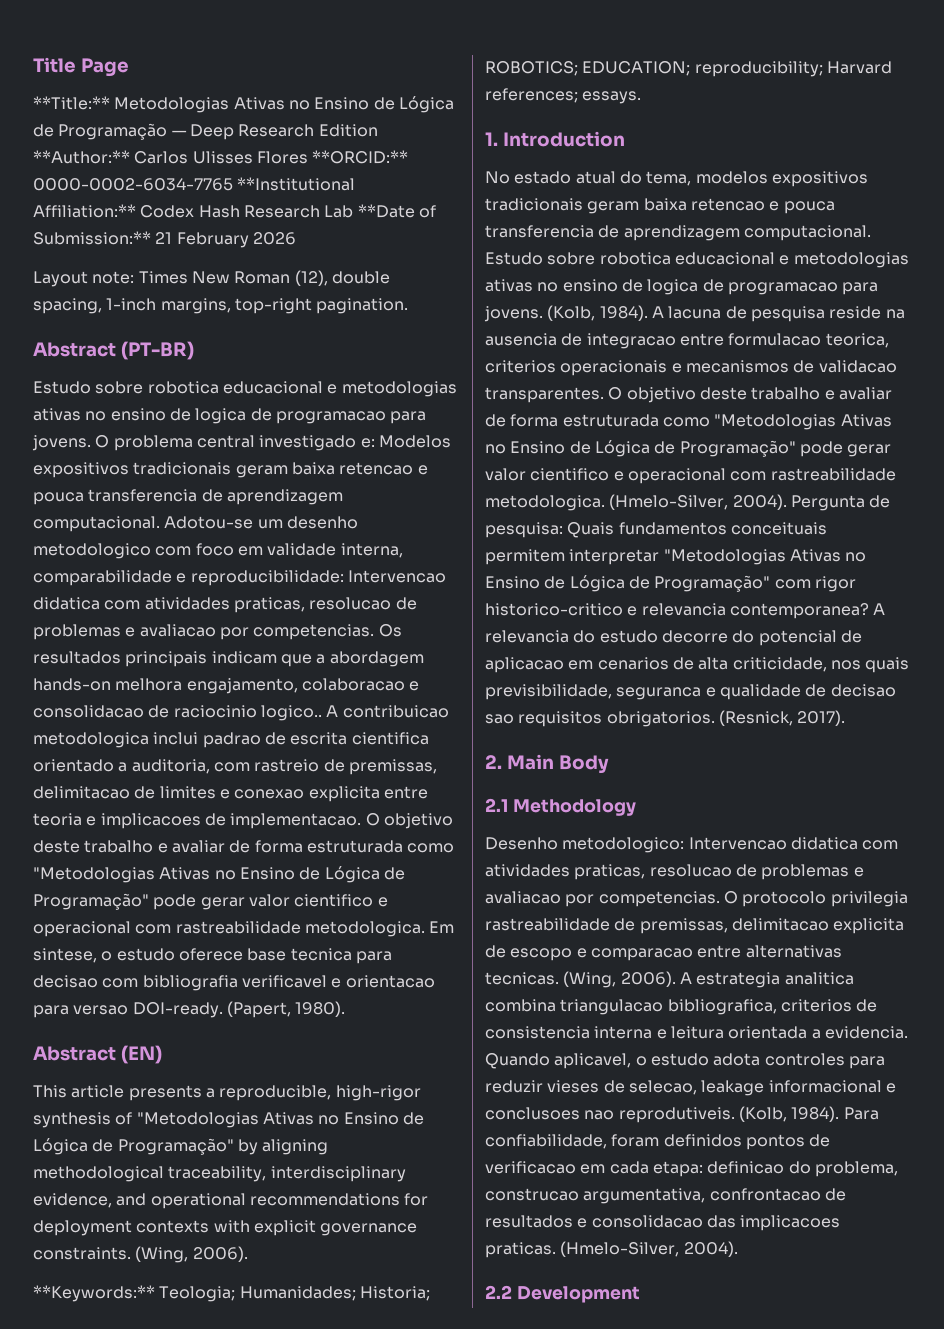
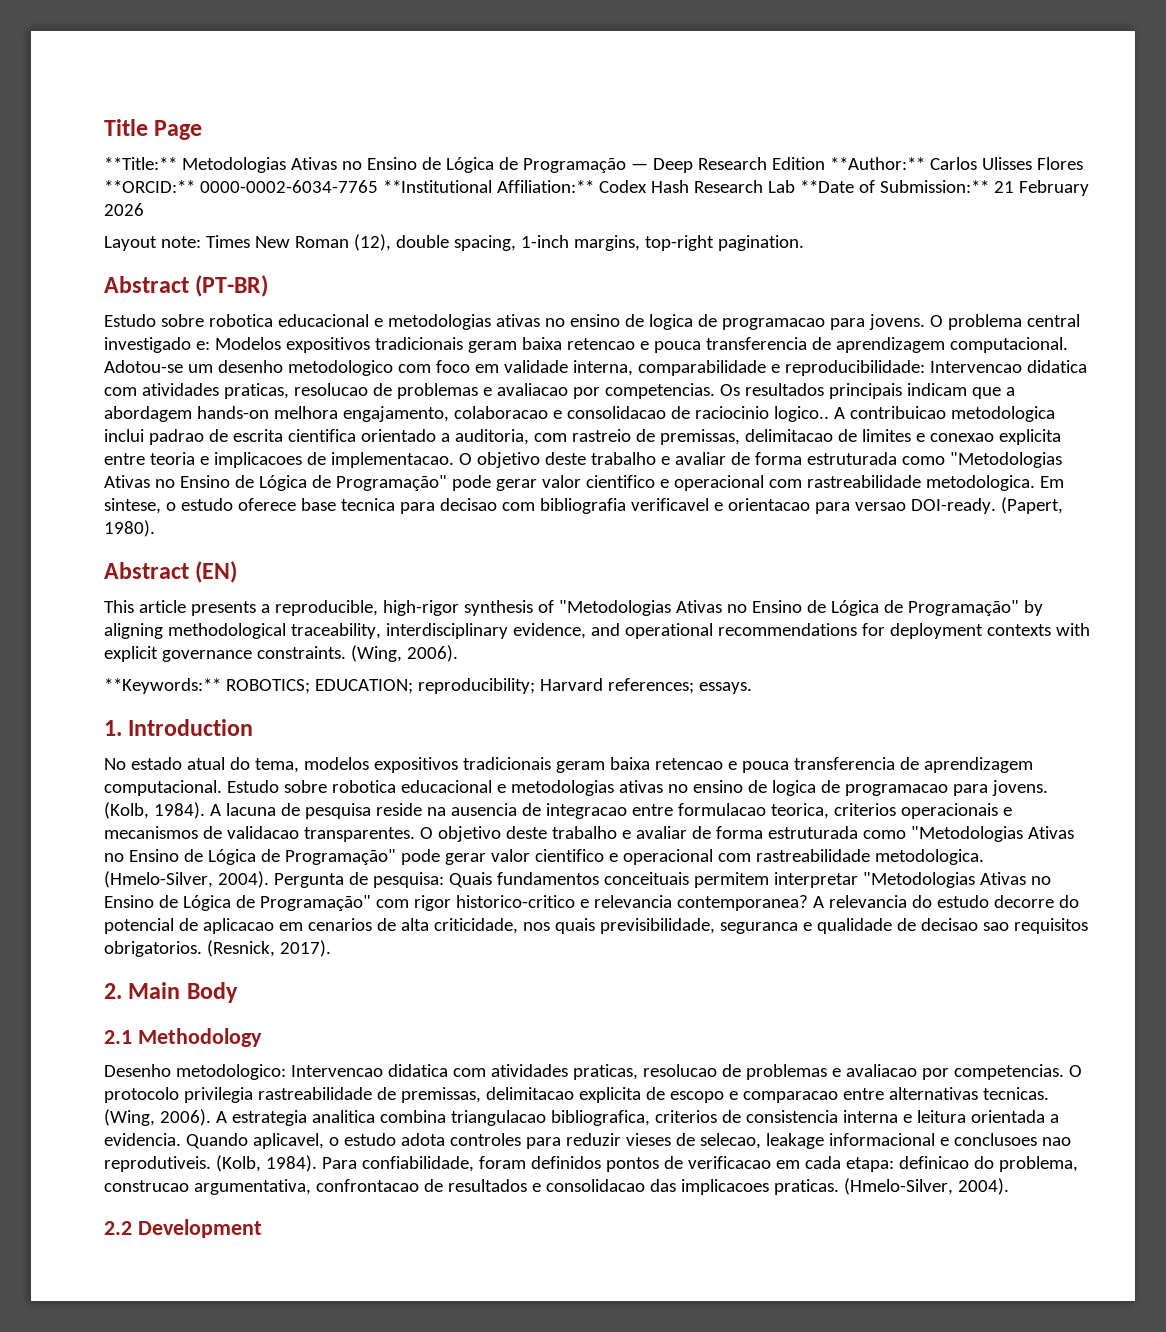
- **Keywords:** Teologia; Humanidades; Historia; ROBOTICS; EDUCATION; reproducibility; Harvard references; essays.
+ **Keywords:** ROBOTICS; EDUCATION; reproducibility; Harvard references; essays.

